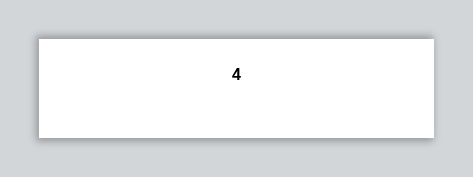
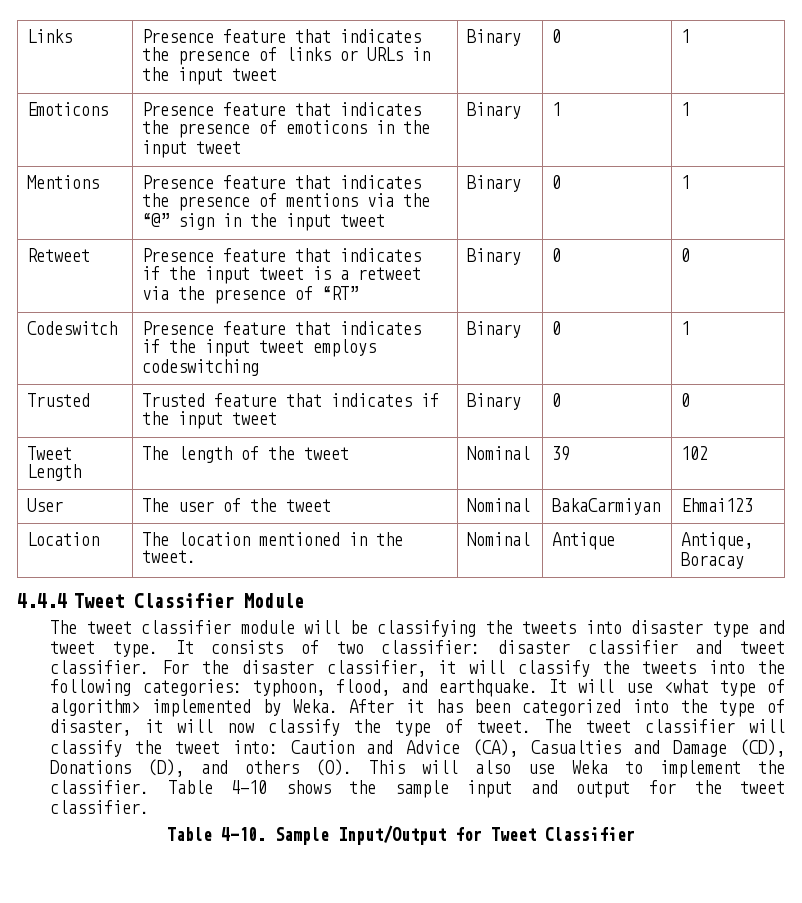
- 4
+ Links | Presence feature that indicates the presence of links or URLs in the input tweet | Binary | 0 | 1
+ Emoticons | Presence feature that indicates the presence of emoticons in the input tweet | Binary | 1 | 1
+ Mentions | Presence feature that indicates the presence of mentions via the “@” sign in the input tweet | Binary | 0 | 1
+ Retweet | Presence feature that indicates if the input tweet is a retweet via the presence of “RT” | Binary | 0 | 0
+ Codeswitch | Presence feature that indicates if the input tweet employs codeswitching | Binary | 0 | 1
+ Trusted | Trusted feature that indicates if the input tweet | Binary | 0 | 0
+ Tweet Length | The length of the tweet | Nominal | 39 | 102
+ User | The user of the tweet | Nominal | BakaCarmiyan | Ehmai123
+ Location | The location mentioned in the tweet. | Nominal | Antique | Antique, Boracay
+ 4.4.4 Tweet Classifier Module
+ The tweet classifier module will be classifying the tweets into disaster type and tweet type. It consists of two classifier: disaster classifier and tweet classifier. For the disaster classifier, it will classify the tweets into the following categories: typhoon, flood, and earthquake. It will use <what type of algorithm> implemented by Weka. After it has been categorized into the type of disaster, it will now classify the type of tweet. The tweet classifier will classify the tweet into: Caution and Advice (CA), Casualties and Damage (CD), Donations (D), and others (O). This will also use Weka to implement the classifier. Table 4-10 shows the sample input and output for the tweet classifier.
+ Table 4-10. Sample Input/Output for Tweet Classifier

